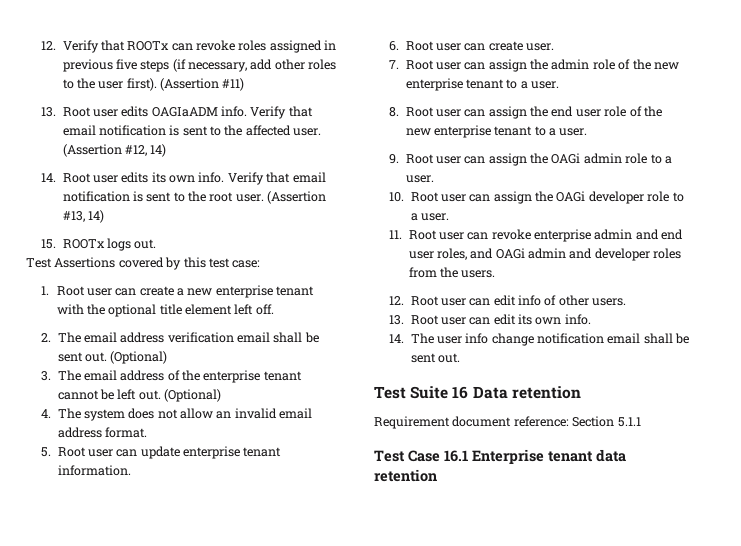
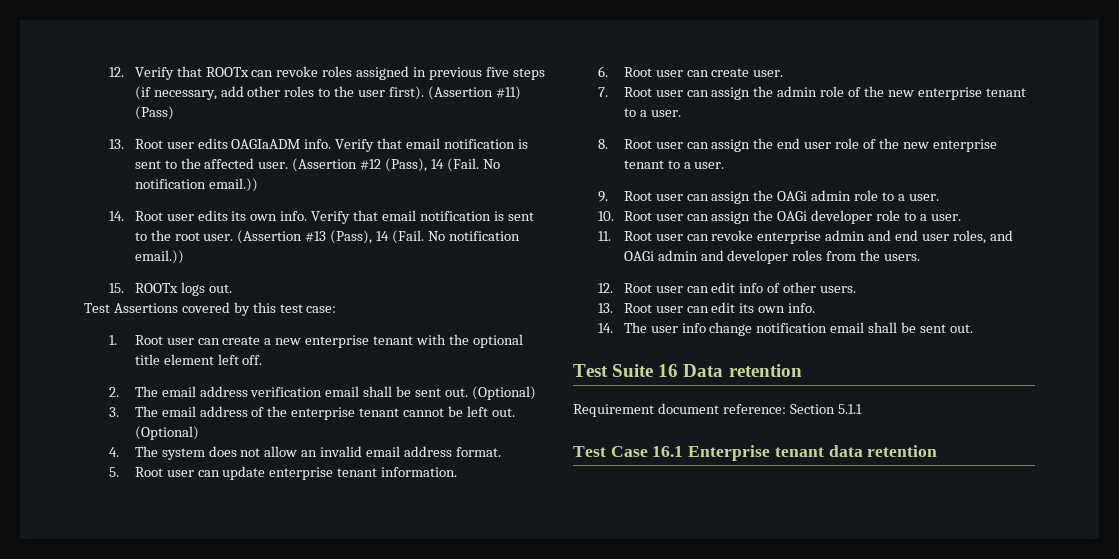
- (Assertion #11)
+ (Assertion #11) (Pass)
- (Assertion #12, 14)
+ (Assertion #12 (Pass), 14 (Fail. No notification email.))
- (Assertion #13, 14)
+ (Assertion #13 (Pass), 14 (Fail. No notification email.))

